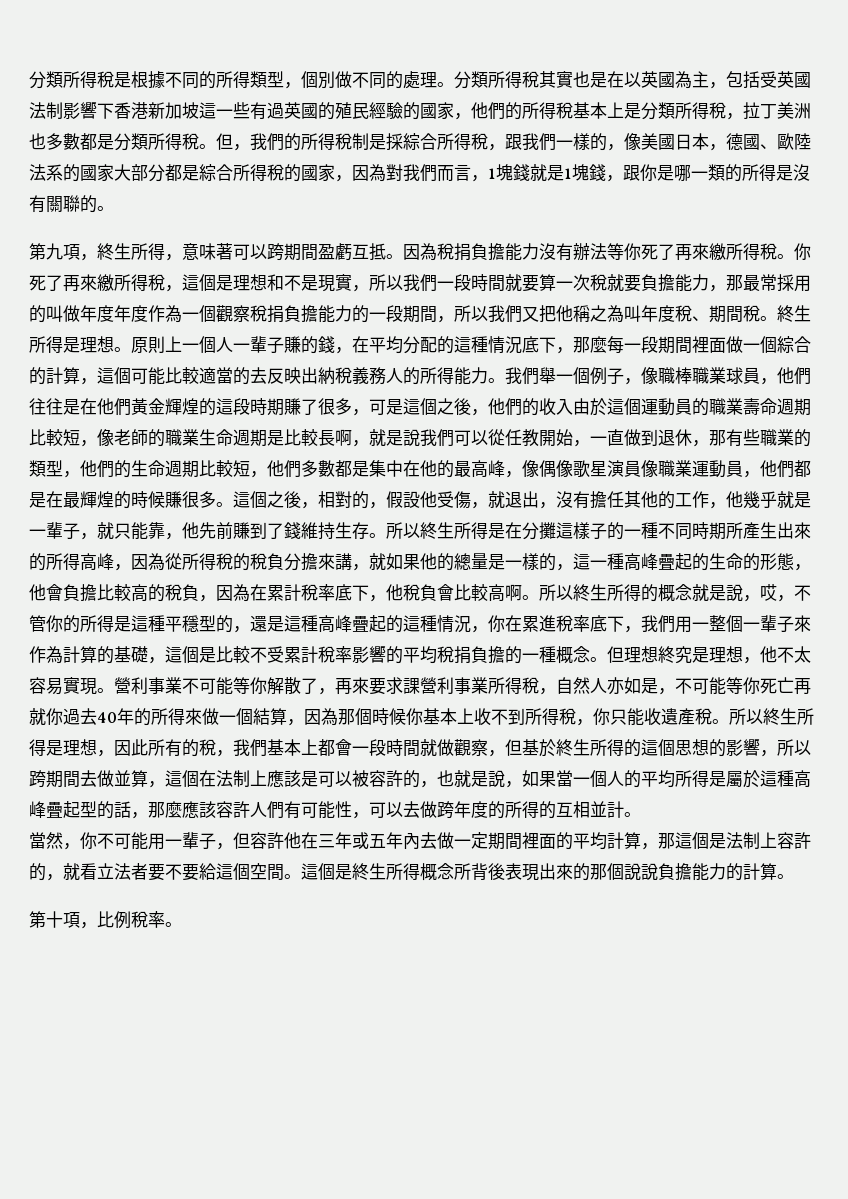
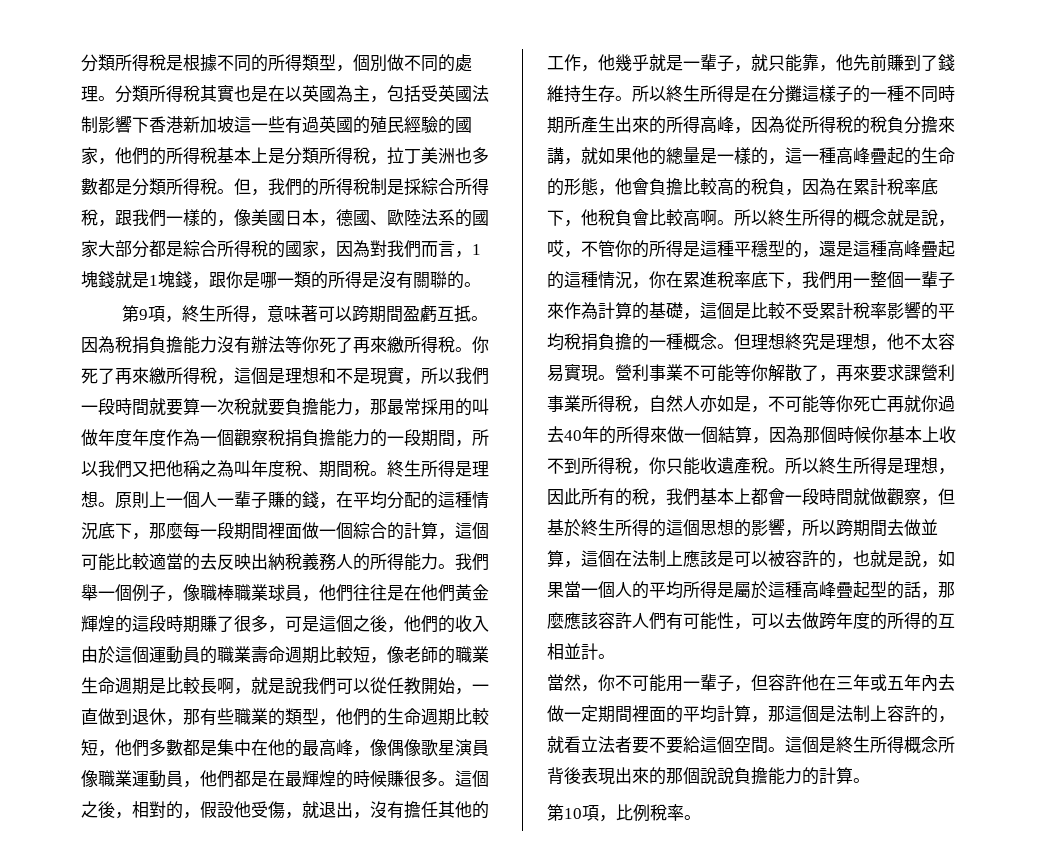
- 第九項，終生所得，意味著可以跨期間盈虧互抵。
+ 第9項，終生所得，意味著可以跨期間盈虧互抵。
- 第十項，比例稅率。
+ 第10項，比例稅率。

